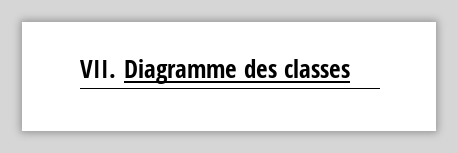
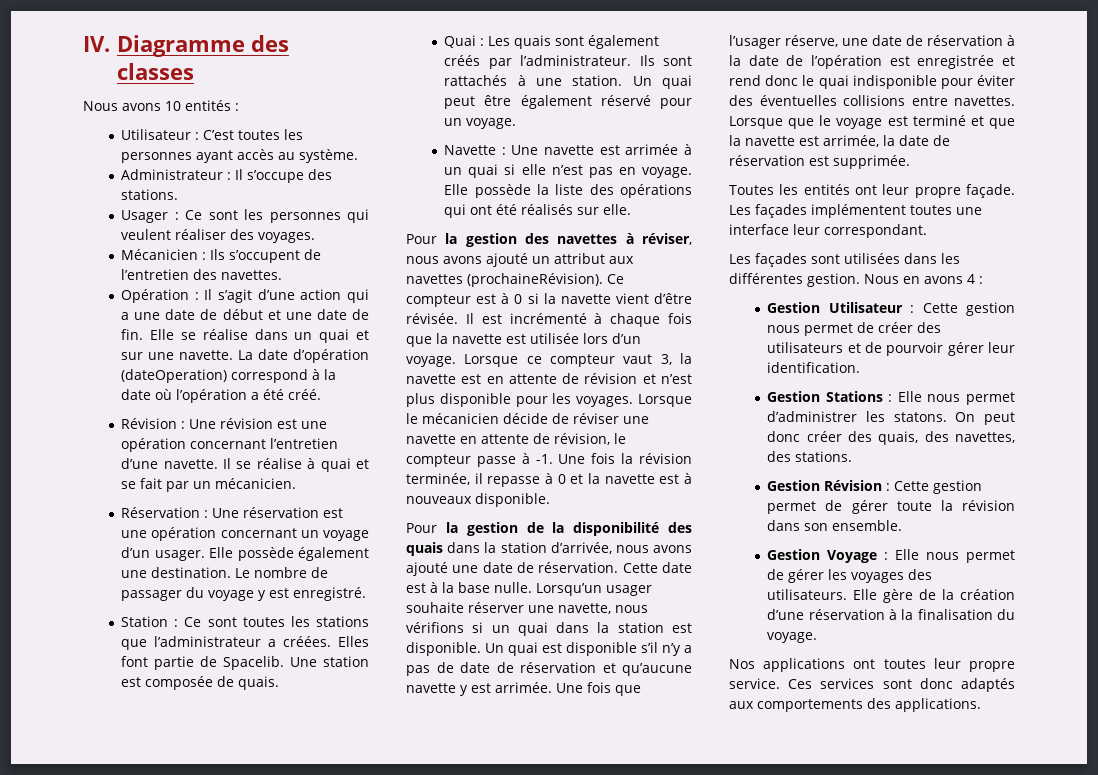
- VII. Diagramme des classes
+ IV. Diagramme des classes
+ Nous avons 10 entités :
+ Utilisateur : C’est toutes les personnes ayant accès au système.
+ Administrateur : Il s’occupe des stations.
+ Usager : Ce sont les personnes qui veulent réaliser des voyages.
+ Mécanicien : Ils s’occupent de l’entretien des navettes.
+ Opération : Il s’agit d’une action qui a une date de début et une date de fin. Elle se réalise dans un quai et sur une navette. La date d’opération (dateOperation) correspond à la date où l’opération a été créé.
+ Révision : Une révision est une opération concernant l’entretien d’une navette. Il se réalise à quai et se fait par un mécanicien.
+ Réservation : Une réservation est une opération concernant un voyage d’un usager. Elle possède également une destination. Le nombre de passager du voyage y est enregistré.
+ Station : Ce sont toutes les stations que l’administrateur a créées. Elles font partie de Spacelib. Une station est composée de quais.
+ Quai : Les quais sont également créés par l’administrateur. Ils sont rattachés à une station. Un quai peut être également réservé pour un voyage.
+ Navette : Une navette est arrimée à un quai si elle n’est pas en voyage. Elle possède la liste des opérations qui ont été réalisés sur elle.
+ Pour la gestion des navettes à réviser, nous avons ajouté un attribut aux navettes (prochaineRévision). Ce compteur est à 0 si la navette vient d’être révisée. Il est incrémenté à chaque fois que la navette est utilisée lors d’un voyage. Lorsque ce compteur vaut 3, la navette est en attente de révision et n’est plus disponible pour les voyages. Lorsque le mécanicien décide de réviser une navette en attente de révision, le compteur passe à -1. Une fois la révision terminée, il repasse à 0 et la navette est à nouveaux disponible.
+ Pour la gestion de la disponibilité des quais dans la station d’arrivée, nous avons ajouté une date de réservation. Cette date est à la base nulle. Lorsqu’un usager souhaite réserver une navette, nous vérifions si un quai dans la station est disponible. Un quai est disponible s’il n’y a pas de date de réservation et qu’aucune navette y est arrimée. Une fois que l’usager réserve, une date de réservation à la date de l’opération est enregistrée et rend donc le quai indisponible pour éviter des éventuelles collisions entre navettes. Lorsque que le voyage est terminé et que la navette est arrimée, la date de réservation est supprimée.
+ Toutes les entités ont leur propre façade. Les façades implémentent toutes une interface leur correspondant.
+ Les façades sont utilisées dans les différentes gestion. Nous en avons 4 :
+ Gestion Utilisateur : Cette gestion nous permet de créer des utilisateurs et de pourvoir gérer leur identification.
+ Gestion Stations : Elle nous permet d’administrer les statons. On peut donc créer des quais, des navettes, des stations.
+ Gestion Révision : Cette gestion permet de gérer toute la révision dans son ensemble.
+ Gestion Voyage : Elle nous permet de gérer les voyages des utilisateurs. Elle gère de la création d’une réservation à la finalisation du voyage.
+ Nos applications ont toutes leur propre service. Ces services sont donc adaptés aux comportements des applications.

